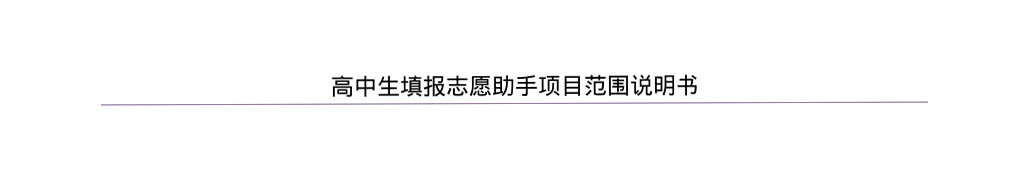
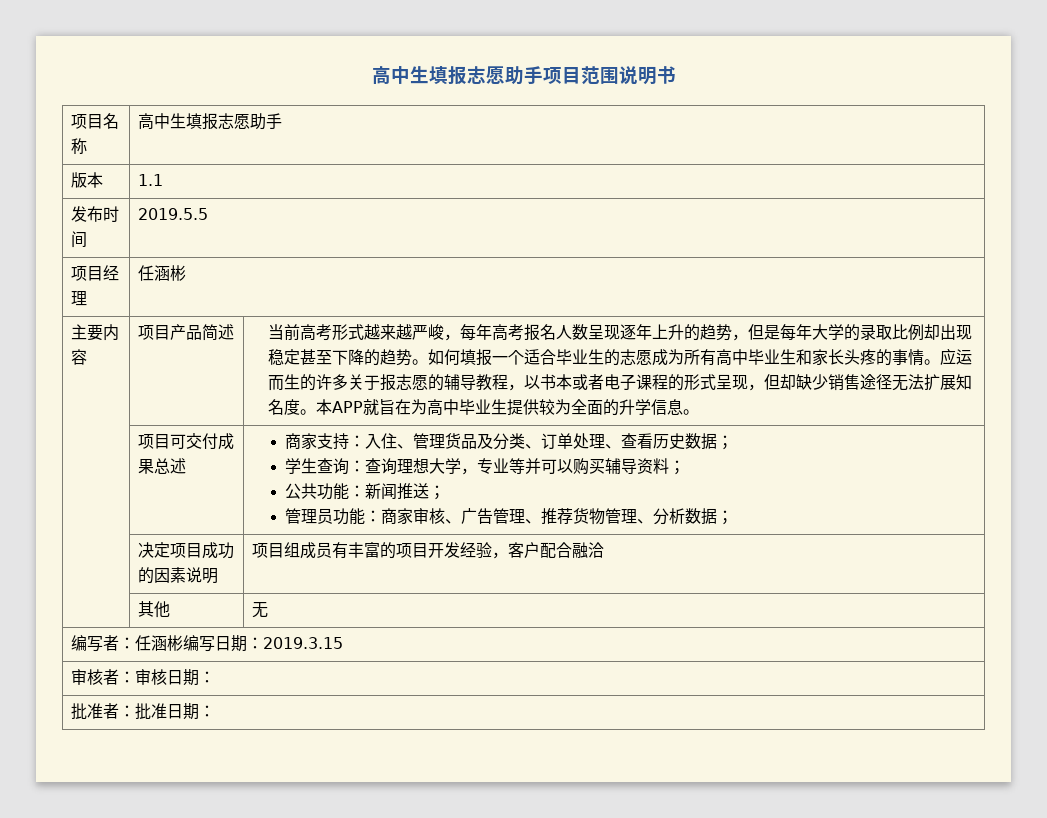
+ 项目名称 | 高中生填报志愿助手
+ 版本 | 1.1
+ 发布时间 | 2019.5.5
+ 项目经理 | 任涵彬
+ 主要内容 | 项目产品简述 | 当前高考形式越来越严峻，每年高考报名人数呈现逐年上升的趋势，但是每年大学的录取比例却出现稳定甚至下降的趋势。如何填报一个适合毕业生的志愿成为所有高中毕业生和家长头疼的事情。应运而生的许多关于报志愿的辅导教程，以书本或者电子课程的形式呈现，但却缺少销售途径无法扩展知名度。本APP就旨在为高中毕业生提供较为全面的升学信息。
+ | 项目可交付成果总述 | 商家支持：入住、管理货品及分类、订单处理、查看历史数据；
+ 学生查询：查询理想大学，专业等并可以购买辅导资料；
+ 公共功能：新闻推送；
+ 管理员功能：商家审核、广告管理、推荐货物管理、分析数据；
+ | 决定项目成功的因素说明 | 项目组成员有丰富的项目开发经验，客户配合融洽
+ | 其他 | 无
+ 编写者：任涵彬编写日期：2019.3.15
+ 审核者：审核日期：
+ 批准者：批准日期：

